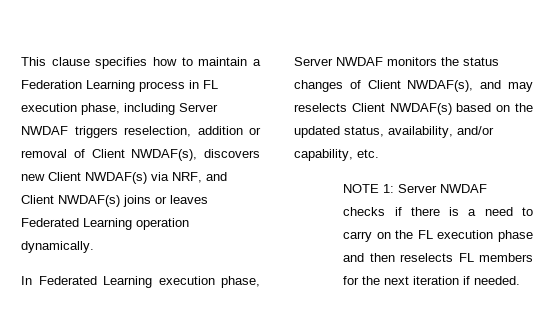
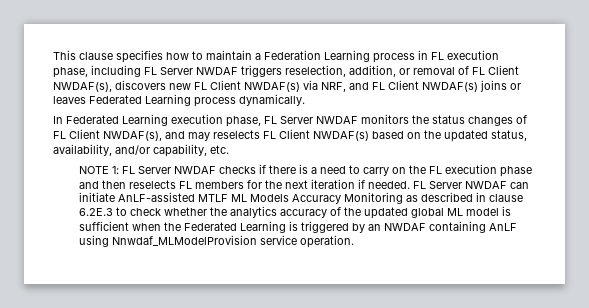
- This clause specifies how to maintain a Federation Learning process in FL execution phase, including Server NWDAF triggers reselection, addition or removal of Client NWDAF(s), discovers new Client NWDAF(s) via NRF, and Client NWDAF(s) joins or leaves Federated Learning operation dynamically.
+ This clause specifies how to maintain a Federation Learning process in FL execution phase, including FL Server NWDAF triggers reselection, addition, or removal of FL Client NWDAF(s), discovers new FL Client NWDAF(s) via NRF, and FL Client NWDAF(s) joins or leaves Federated Learning process dynamically.
- In Federated Learning execution phase, Server NWDAF monitors the status changes of Client NWDAF(s), and may reselects Client NWDAF(s) based on the updated status, availability, and/or capability, etc.
+ In Federated Learning execution phase, FL Server NWDAF monitors the status changes of FL Client NWDAF(s), and may reselects FL Client NWDAF(s) based on the updated status, availability, and/or capability, etc.
- NOTE 1: Server NWDAF checks if there is a need to carry on the FL execution phase and then reselects FL members for the next iteration if needed.
+ NOTE 1: FL Server NWDAF checks if there is a need to carry on the FL execution phase and then reselects FL members for the next iteration if needed.
+ FL Server NWDAF can initiate AnLF-assisted MTLF ML Models Accuracy Monitoring as described in clause 6.2E.3 to check whether the analytics accuracy of the updated global ML model is sufficient when the Federated Learning is triggered by an NWDAF containing AnLF using Nnwdaf_MLModelProvision service operation.

